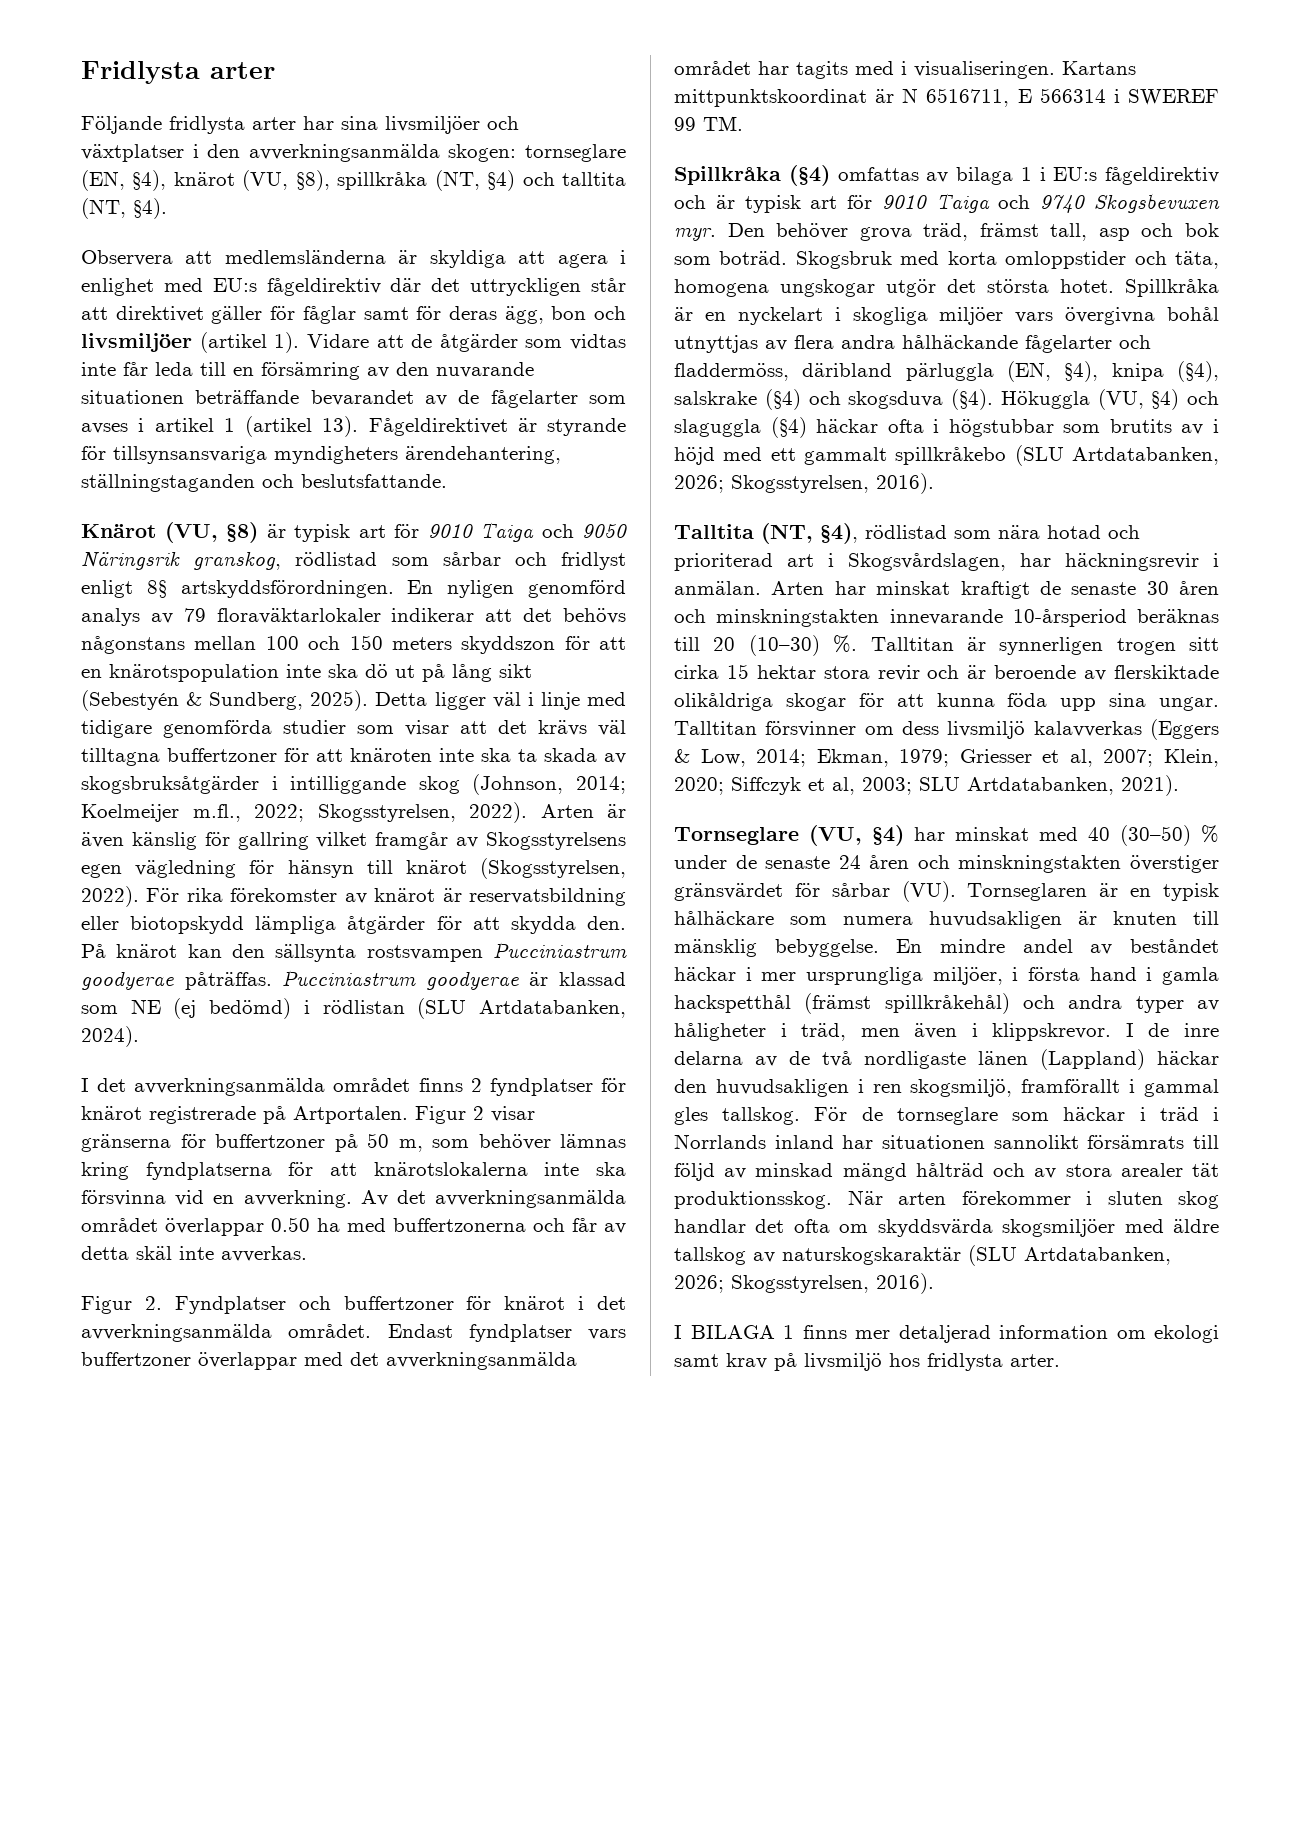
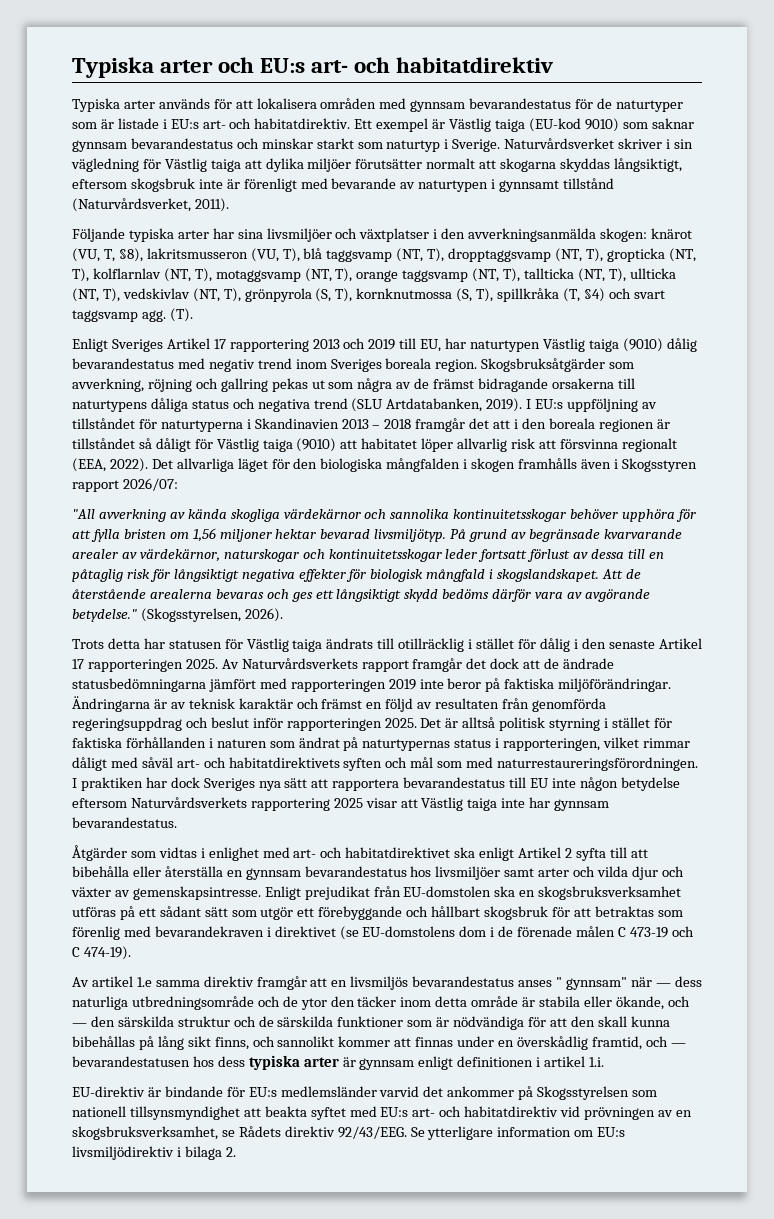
- Fridlysta arter
+ Typiska arter och EU:s art- och habitatdirektiv
+ Typiska arter används för att lokalisera områden med gynnsam bevarandestatus för de naturtyper som är listade i EU:s art- och habitatdirektiv. Ett exempel är Västlig taiga (EU-kod 9010) som saknar gynnsam bevarandestatus och minskar starkt som naturtyp i Sverige. Naturvårdsverket skriver i sin vägledning för Västlig taiga att dylika miljöer förutsätter normalt att skogarna skyddas långsiktigt, eftersom skogsbruk inte är förenligt med bevarande av naturtypen i gynnsamt tillstånd (Naturvårdsverket, 2011).
- Följande fridlysta arter har sina livsmiljöer och växtplatser i den avverkningsanmälda skogen: tornseglare (EN, §4), knärot (VU, §8), spillkråka (NT, §4) och talltita (NT, §4).
- Observera att medlemsländerna är skyldiga att agera i enlighet med EU:s fågeldirektiv där det uttryckligen står att direktivet gäller för fåglar samt för deras ägg, bon och livsmiljöer (artikel 1). Vidare att de åtgärder som vidtas inte får leda till en försämring av den nuvarande situationen beträffande bevarandet av de fågelarter som avses i artikel 1 (artikel 13). Fågeldirektivet är styrande för tillsynsansvariga myndigheters ärendehantering, ställningstaganden och beslutsfattande.
- Knärot (VU, §8) är typisk art för 9010 Taiga och 9050 Näringsrik granskog, rödlistad som sårbar och fridlyst enligt 8§ artskyddsförordningen. En nyligen genomförd analys av 79 floraväktarlokaler indikerar att det behövs någonstans mellan 100 och 150 meters skyddszon för att en knärotspopulation inte ska dö ut på lång sikt (Sebestyén & Sundberg, 2025). Detta ligger väl i linje med tidigare genomförda studier som visar att det krävs väl tilltagna buffertzoner för att knäroten inte ska ta skada av skogsbruksåtgärder i intilliggande skog (Johnson, 2014; Koelmeijer m.fl., 2022; Skogsstyrelsen, 2022). Arten är även känslig för gallring vilket framgår av Skogsstyrelsens egen vägledning för hänsyn till knärot (Skogsstyrelsen, 2022). För rika förekomster av knärot är reservatsbildning eller biotopskydd lämpliga åtgärder för att skydda den. På knärot kan den sällsynta rostsvampen Pucciniastrum goodyerae påträffas. Pucciniastrum goodyerae är klassad som NE (ej bedömd) i rödlistan (SLU Artdatabanken, 2024).
- I det avverkningsanmälda området finns 2 fyndplatser för knärot registrerade på Artportalen. Figur 2 visar gränserna för buffertzoner på 50 m, som behöver lämnas kring fyndplatserna för att knärotslokalerna inte ska försvinna vid en avverkning. Av det avverkningsanmälda området överlappar 0.50 ha med buffertzonerna och får av detta skäl inte avverkas.
- Figur 2. Fyndplatser och buffertzoner för knärot i det avverkningsanmälda området. Endast fyndplatser vars buffertzoner överlappar med det avverkningsanmälda området har tagits med i visualiseringen. Kartans mittpunktskoordinat är N 6516711, E 566314 i SWEREF 99 TM.
- Spillkråka (§4) omfattas av bilaga 1 i EU:s fågeldirektiv och är typisk art för 9010 Taiga och 9740 Skogsbevuxen myr. Den behöver grova träd, främst tall, asp och bok som boträd. Skogsbruk med korta omloppstider och täta, homogena ungskogar utgör det största hotet. Spillkråka är en nyckelart i skogliga miljöer vars övergivna bohål utnyttjas av flera andra hålhäckande fågelarter och fladdermöss, däribland pärluggla (EN, §4), knipa (§4), salskrake (§4) och skogsduva (§4). Hökuggla (VU, §4) och slaguggla (§4) häckar ofta i högstubbar som brutits av i höjd med ett gammalt spillkråkebo (SLU Artdatabanken, 2026; Skogsstyrelsen, 2016).
- Talltita (NT, §4), rödlistad som nära hotad och prioriterad art i Skogsvårdslagen, har häckningsrevir i anmälan. Arten har minskat kraftigt de senaste 30 åren och minskningstakten innevarande 10-årsperiod beräknas till 20 (10–30) %. Talltitan är synnerligen trogen sitt cirka 15 hektar stora revir och är beroende av flerskiktade olikåldriga skogar för att kunna föda upp sina ungar. Talltitan försvinner om dess livsmiljö kalavverkas (Eggers & Low, 2014; Ekman, 1979; Griesser et al, 2007; Klein, 2020; Siffczyk et al, 2003; SLU Artdatabanken, 2021).
- Tornseglare (VU, §4) har minskat med 40 (30–50) % under de senaste 24 åren och minskningstakten överstiger gränsvärdet för sårbar (VU). Tornseglaren är en typisk hålhäckare som numera huvudsakligen är knuten till mänsklig bebyggelse. En mindre andel av beståndet häckar i mer ursprungliga miljöer, i första hand i gamla hackspetthål (främst spillkråkehål) och andra typer av håligheter i träd, men även i klippskrevor. I de inre delarna av de två nordligaste länen (Lappland) häckar den huvudsakligen i ren skogsmiljö, framförallt i gammal gles tallskog. För de tornseglare som häckar i träd i Norrlands inland har situationen sannolikt försämrats till följd av minskad mängd hålträd och av stora arealer tät produktionsskog. När arten förekommer i sluten skog handlar det ofta om skyddsvärda skogsmiljöer med äldre tallskog av naturskogskaraktär (SLU Artdatabanken, 2026; Skogsstyrelsen, 2016).
- I BILAGA 1 finns mer detaljerad information om ekologi samt krav på livsmiljö hos fridlysta arter.
+ Följande typiska arter har sina livsmiljöer och växtplatser i den avverkningsanmälda skogen: knärot (VU, T, §8), lakritsmusseron (VU, T), blå taggsvamp (NT, T), dropptaggsvamp (NT, T), gropticka (NT, T), kolflarnlav (NT, T), motaggsvamp (NT, T), orange taggsvamp (NT, T), tallticka (NT, T), ullticka (NT, T), vedskivlav (NT, T), grönpyrola (S, T), kornknutmossa (S, T), spillkråka (T, §4) och svart taggsvamp agg. (T).
+ Enligt Sveriges Artikel 17 rapportering 2013 och 2019 till EU, har naturtypen Västlig taiga (9010) dålig bevarandestatus med negativ trend inom Sveriges boreala region. Skogsbruksåtgärder som avverkning, röjning och gallring pekas ut som några av de främst bidragande orsakerna till naturtypens dåliga status och negativa trend (SLU Artdatabanken, 2019). I EU:s uppföljning av tillståndet för naturtyperna i Skandinavien 2013 – 2018 framgår det att i den boreala regionen är tillståndet så dåligt för Västlig taiga (9010) att habitatet löper allvarlig risk att försvinna regionalt (EEA, 2022). Det allvarliga läget för den biologiska mångfalden i skogen framhålls även i Skogsstyren rapport 2026/07:
+ "All avverkning av kända skogliga värdekärnor och sannolika kontinuitetsskogar behöver upphöra för att fylla bristen om 1,56 miljoner hektar bevarad livsmiljötyp. På grund av begränsade kvarvarande arealer av värdekärnor, naturskogar och kontinuitetsskogar leder fortsatt förlust av dessa till en påtaglig risk för långsiktigt negativa effekter för biologisk mångfald i skogslandskapet. Att de återstående arealerna bevaras och ges ett långsiktigt skydd bedöms därför vara av avgörande betydelse." (Skogsstyrelsen, 2026).
+ Trots detta har statusen för Västlig taiga ändrats till otillräcklig i stället för dålig i den senaste Artikel 17 rapporteringen 2025. Av Naturvårdsverkets rapport framgår det dock att de ändrade statusbedömningarna jämfört med rapporteringen 2019 inte beror på faktiska miljöförändringar. Ändringarna är av teknisk karaktär och främst en följd av resultaten från genomförda regeringsuppdrag och beslut inför rapporteringen 2025. Det är alltså politisk styrning i stället för faktiska förhållanden i naturen som ändrat på naturtypernas status i rapporteringen, vilket rimmar dåligt med såväl art- och habitatdirektivets syften och mål som med naturrestaureringsförordningen. I praktiken har dock Sveriges nya sätt att rapportera bevarandestatus till EU inte någon betydelse eftersom Naturvårdsverkets rapportering 2025 visar att Västlig taiga inte har gynnsam bevarandestatus.
+ Åtgärder som vidtas i enlighet med art- och habitatdirektivet ska enligt Artikel 2 syfta till att bibehålla eller återställa en gynnsam bevarandestatus hos livsmiljöer samt arter och vilda djur och växter av gemenskapsintresse. Enligt prejudikat från EU-domstolen ska en skogsbruksverksamhet utföras på ett sådant sätt som utgör ett förebyggande och hållbart skogsbruk för att betraktas som förenlig med bevarandekraven i direktivet (se EU-domstolens dom i de förenade målen C 473-19 och C 474-19).
+ Av artikel 1.e samma direktiv framgår att en livsmiljös bevarandestatus anses " gynnsam" när — dess naturliga utbredningsområde och de ytor den täcker inom detta område är stabila eller ökande, och — den särskilda struktur och de särskilda funktioner som är nödvändiga för att den skall kunna bibehållas på lång sikt finns, och sannolikt kommer att finnas under en överskådlig framtid, och — bevarandestatusen hos dess typiska arter är gynnsam enligt definitionen i artikel 1.i.
+ EU-direktiv är bindande för EU:s medlemsländer varvid det ankommer på Skogsstyrelsen som nationell tillsynsmyndighet att beakta syftet med EU:s art- och habitatdirektiv vid prövningen av en skogsbruksverksamhet, se Rådets direktiv 92/43/EEG. Se ytterligare information om EU:s livsmiljödirektiv i bilaga 2.

